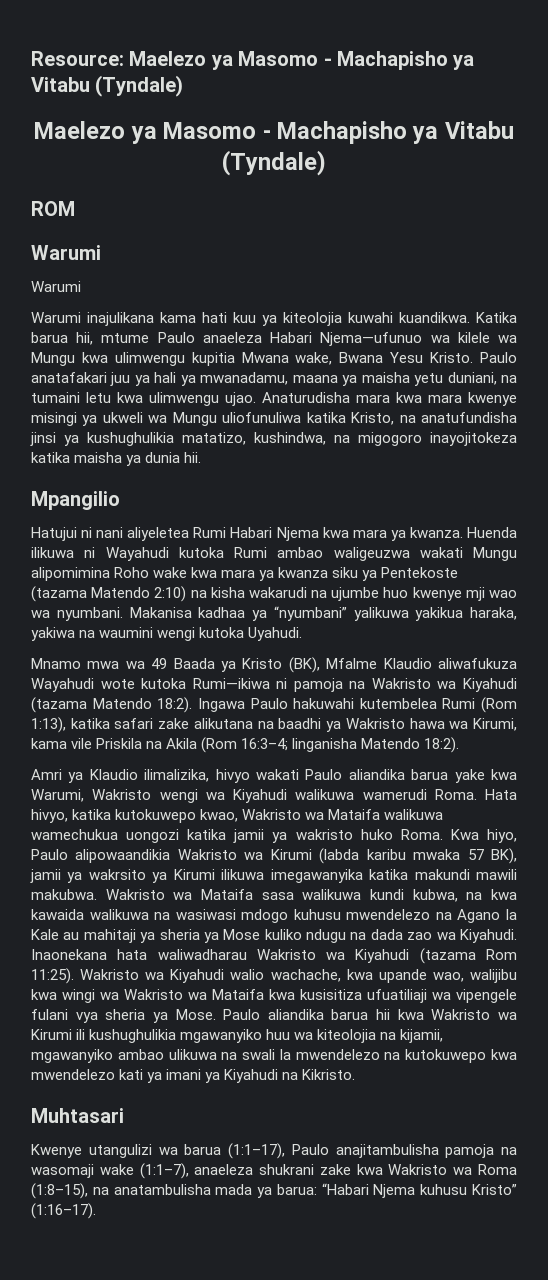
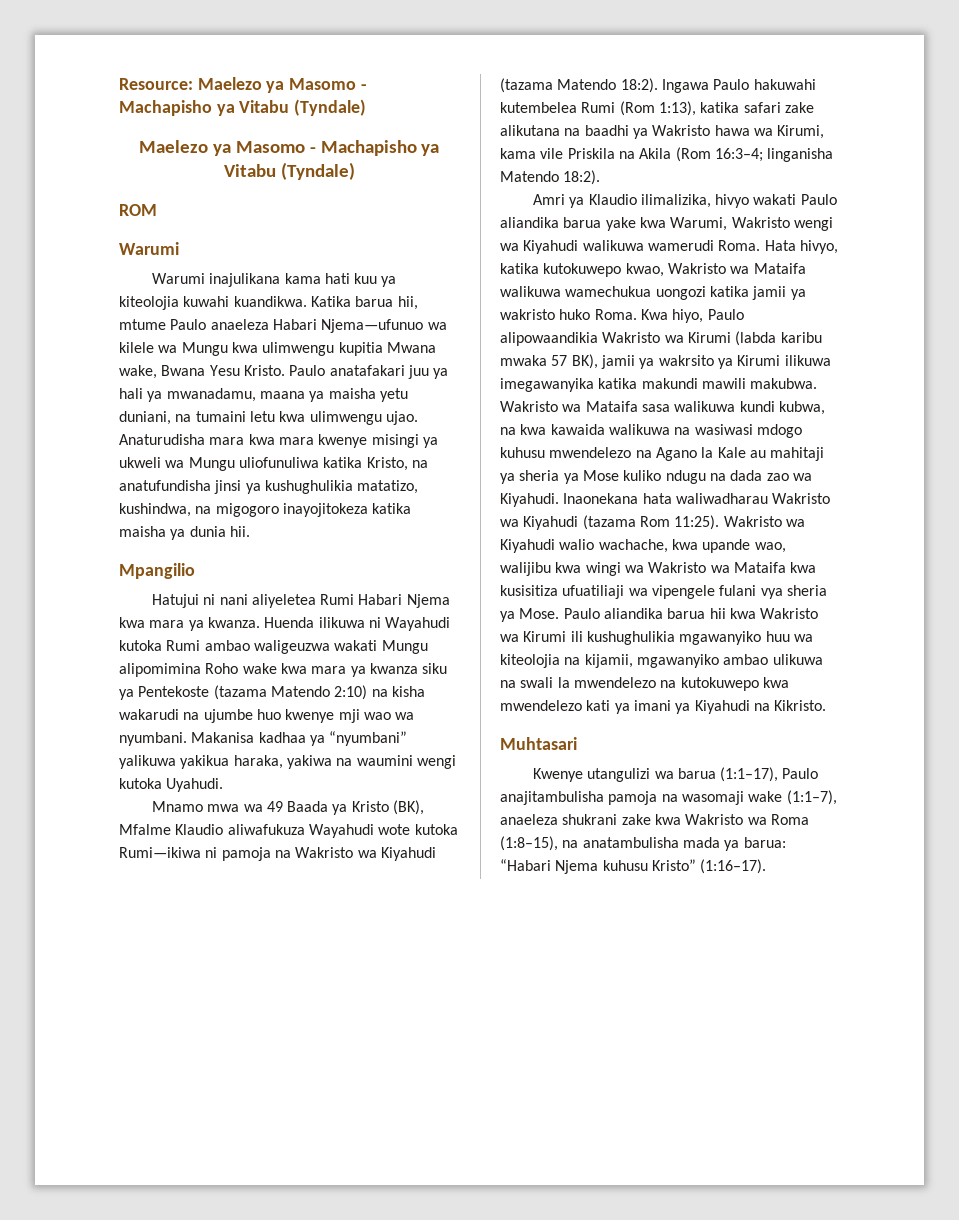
  ROM
- Warumi

